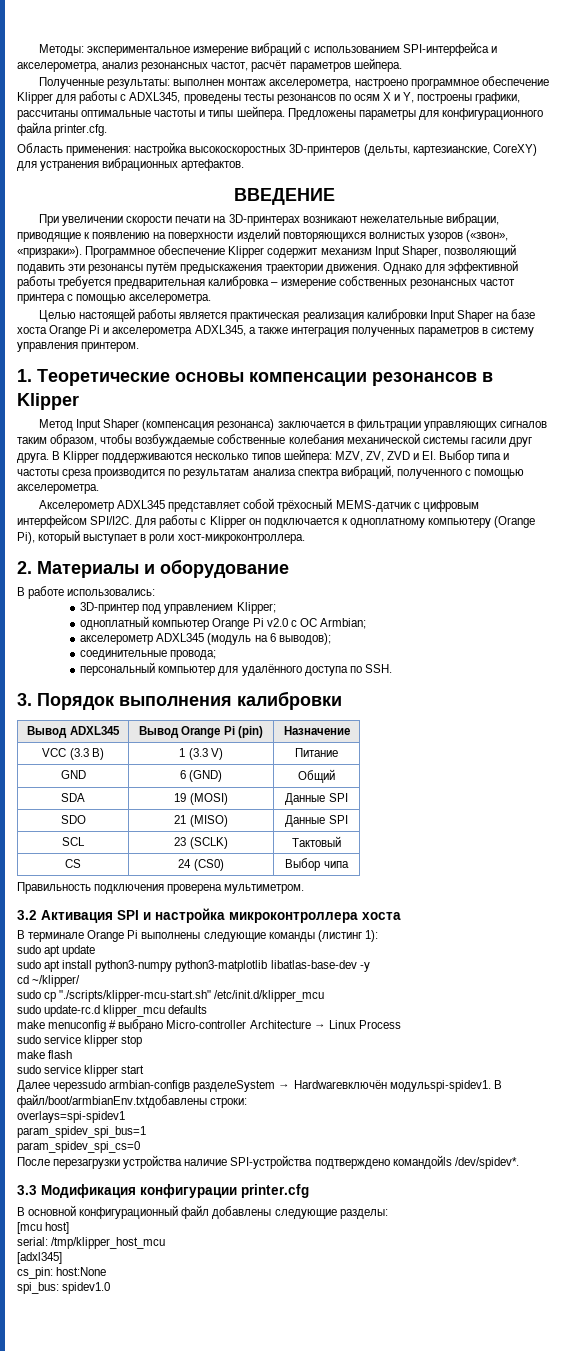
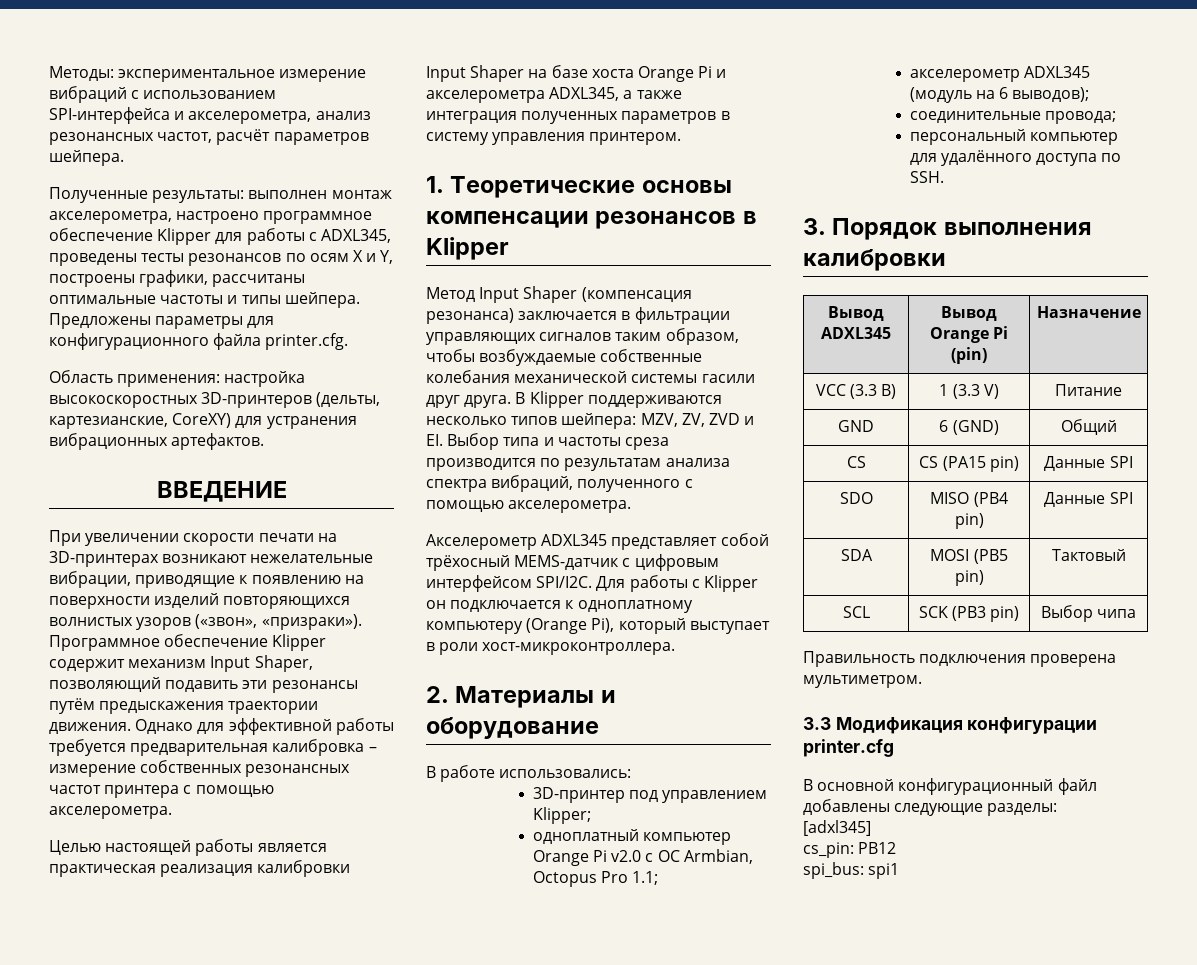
- одноплатный компьютер Orange Pi v2.0 с ОС Armbian;
+ одноплатный компьютер Orange Pi v2.0 с ОС Armbian, Octopus Pro 1.1;
- SDA | 19 (MOSI) | Данные SPI
+ CS | CS (PA15 pin) | Данные SPI
- SDO | 21 (MISO) | Данные SPI
- SCL | 23 (SCLK) | Тактовый
- CS | 24 (CS0) | Выбор чипа
+ SDO | MISO (PB4 pin) | Данные SPI
+ SDA | MOSI (PB5 pin) | Тактовый
+ SCL | SCK (PB3 pin) | Выбор чипа
- 3.2 Активация SPI и настройка микроконтроллера хоста
- В терминале Orange Pi выполнены следующие команды (листинг 1):
- sudo apt update
- sudo apt install python3-numpy python3-matplotlib libatlas-base-dev -y
- cd ~/klipper/
- sudo cp "./scripts/klipper-mcu-start.sh" /etc/init.d/klipper_mcu
- sudo update-rc.d klipper_mcu defaults
- make menuconfig # выбрано Micro-controller Architecture → Linux Process
- sudo service klipper stop
- make flash
- sudo service klipper start
- Далее черезsudo armbian-configв разделеSystem → Hardwareвключён модульspi-spidev1. В файл/boot/armbianEnv.txtдобавлены строки:
- overlays=spi-spidev1
- param_spidev_spi_bus=1
- param_spidev_spi_cs=0
- После перезагрузки устройства наличие SPI-устройства подтверждено командойls /dev/spidev*.
- [mcu host]
- serial: /tmp/klipper_host_mcu
- cs_pin: host:None
+ cs_pin: PB12
- spi_bus: spidev1.0
+ spi_bus: spi1

